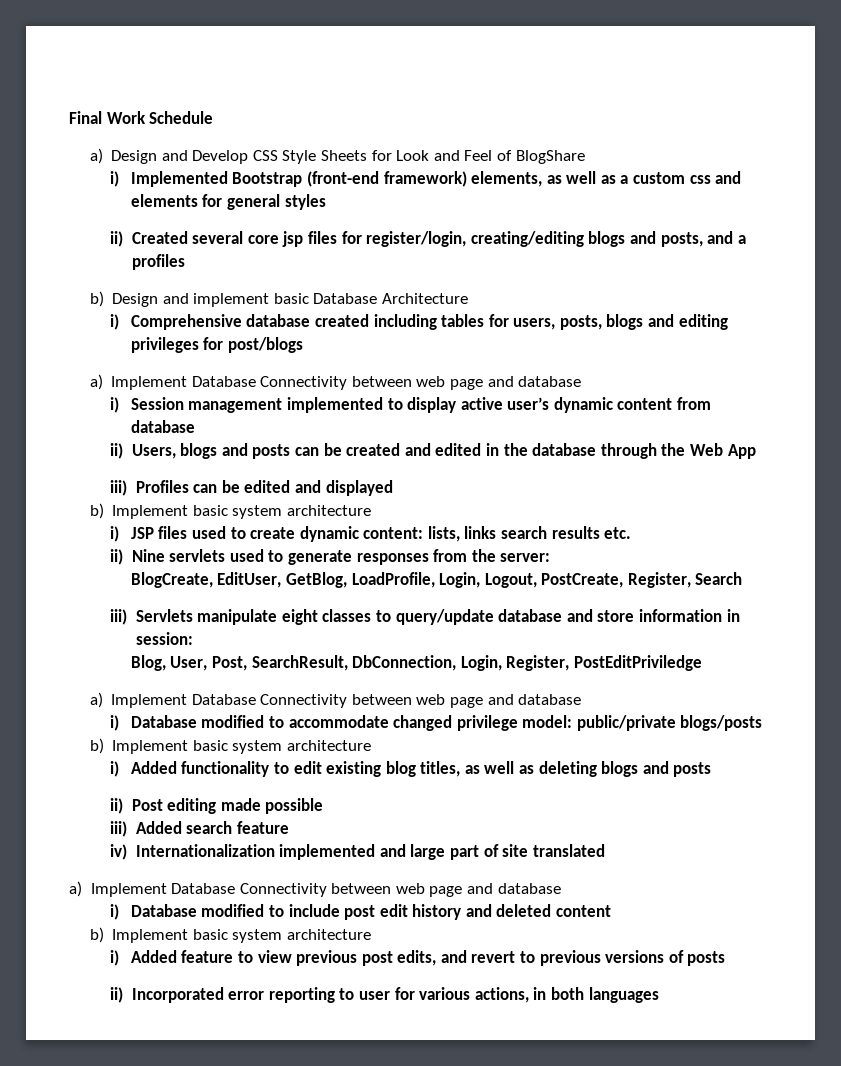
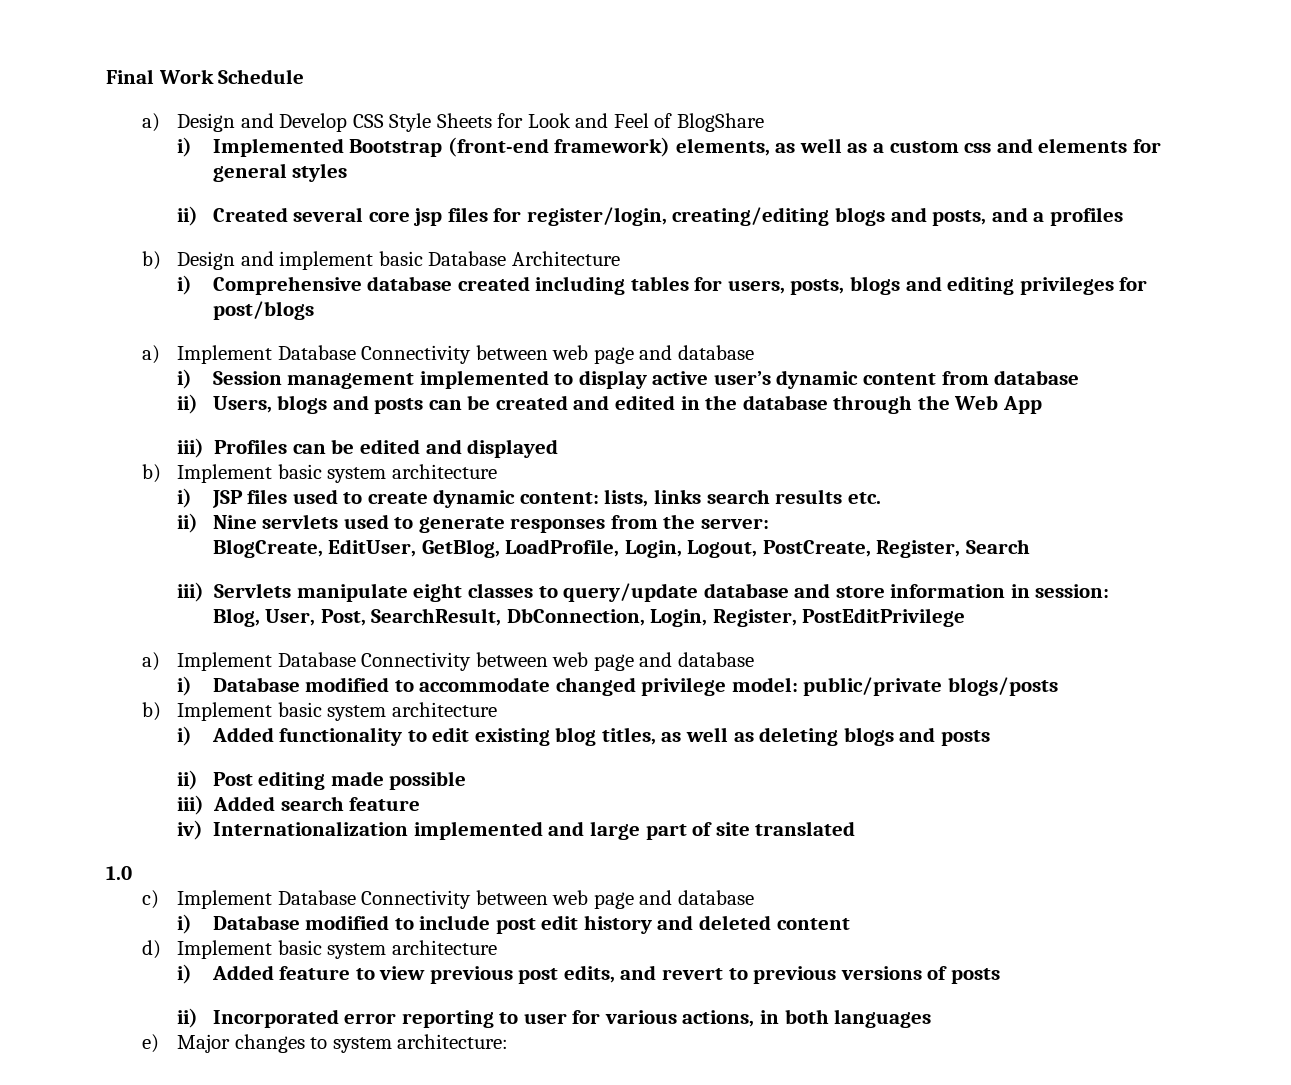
- Blog, User, Post, SearchResult, DbConnection, Login, Register, PostEditPriviledge
+ Blog, User, Post, SearchResult, DbConnection, Login, Register, PostEditPrivilege
  iv) Internationalization implemented and large part of site translated
- a) Implement Database Connectivity between web page and database
+ 1.0
+ c) Implement Database Connectivity between web page and database
  i) Database modified to include post edit history and deleted content
- b) Implement basic system architecture
+ d) Implement basic system architecture
+ e) Major changes to system architecture:

